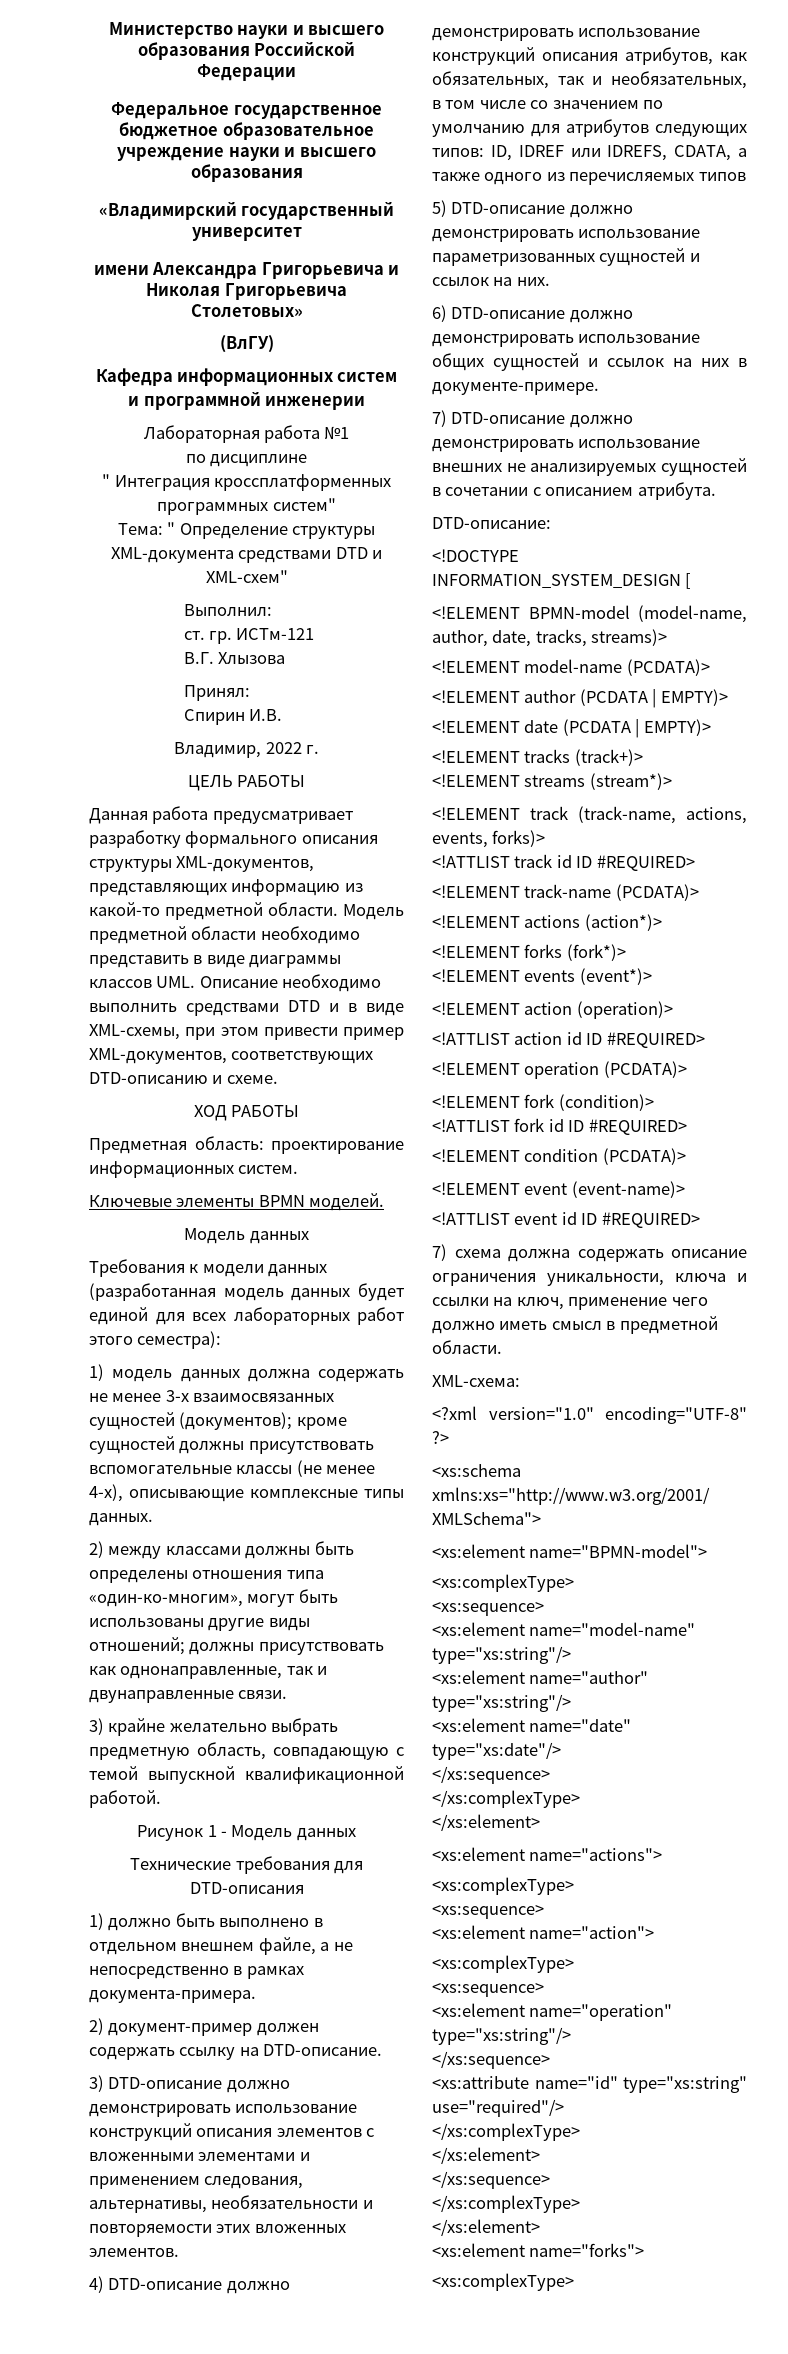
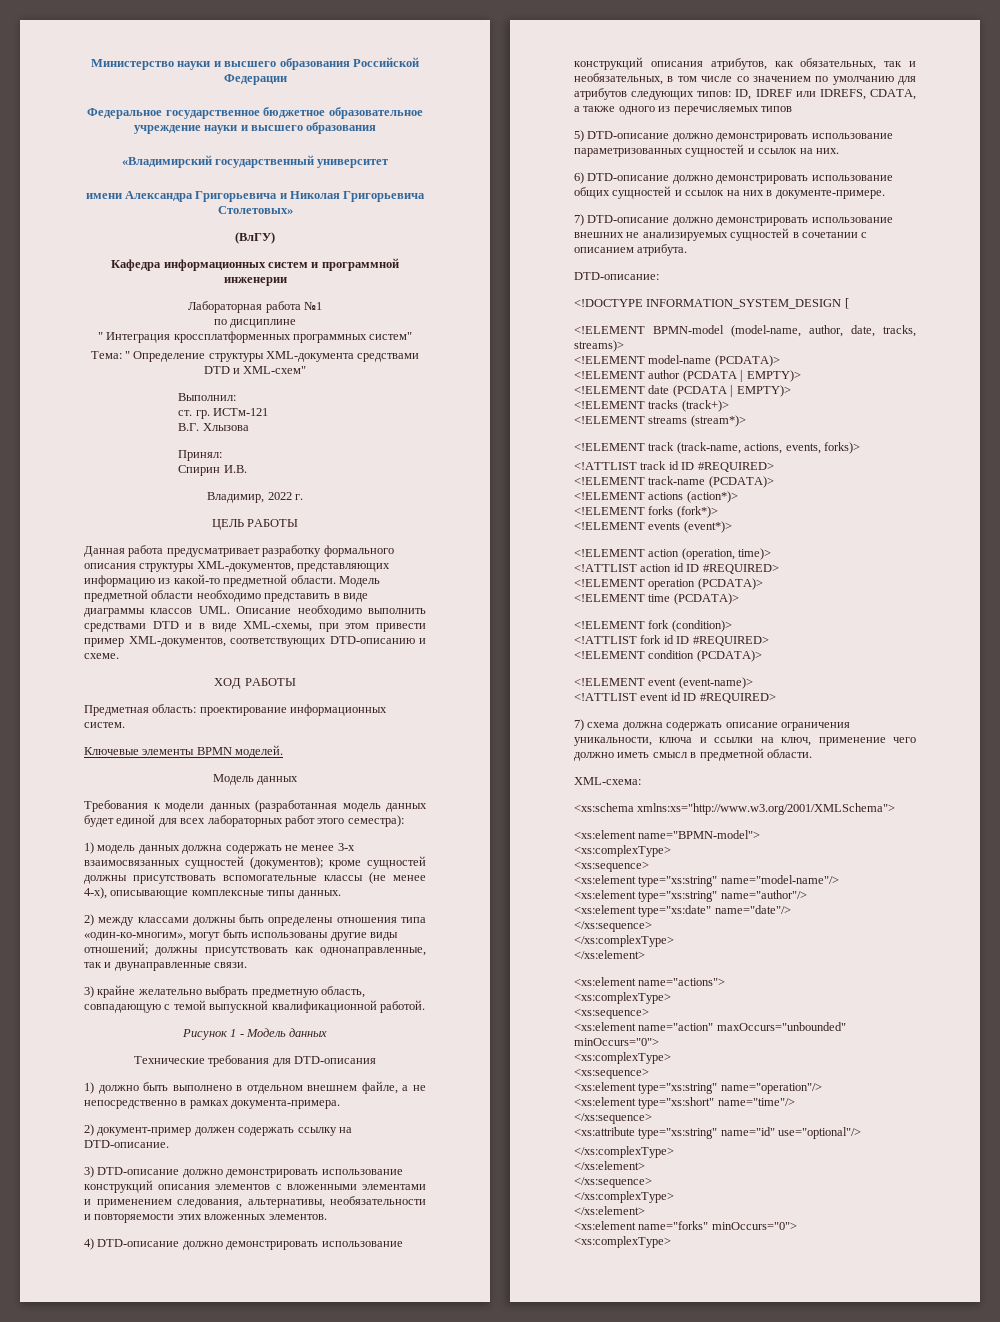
- <!ELEMENT action (operation)>
+ <!ELEMENT action (operation, time)>
+ <!ELEMENT time (PCDATA)>
- <?xml version="1.0" encoding="UTF-8" ?>
- <xs:element name="model-name" type="xs:string"/>
- <xs:element name="author" type="xs:string"/>
- <xs:element name="date" type="xs:date"/>
+ <xs:element type="xs:string" name="model-name"/>
+ <xs:element type="xs:string" name="author"/>
+ <xs:element type="xs:date" name="date"/>
- <xs:element name="action">
+ <xs:element name="action" maxOccurs="unbounded" minOccurs="0">
  <xs:complexType>
  <xs:sequence>
- <xs:element name="operation" type="xs:string"/>
+ <xs:element type="xs:string" name="operation"/>
+ <xs:element type="xs:short" name="time"/>
- <xs:attribute name="id" type="xs:string" use="required"/>
+ <xs:attribute type="xs:string" name="id" use="optional"/>
- <xs:element name="forks">
+ <xs:element name="forks" minOccurs="0">

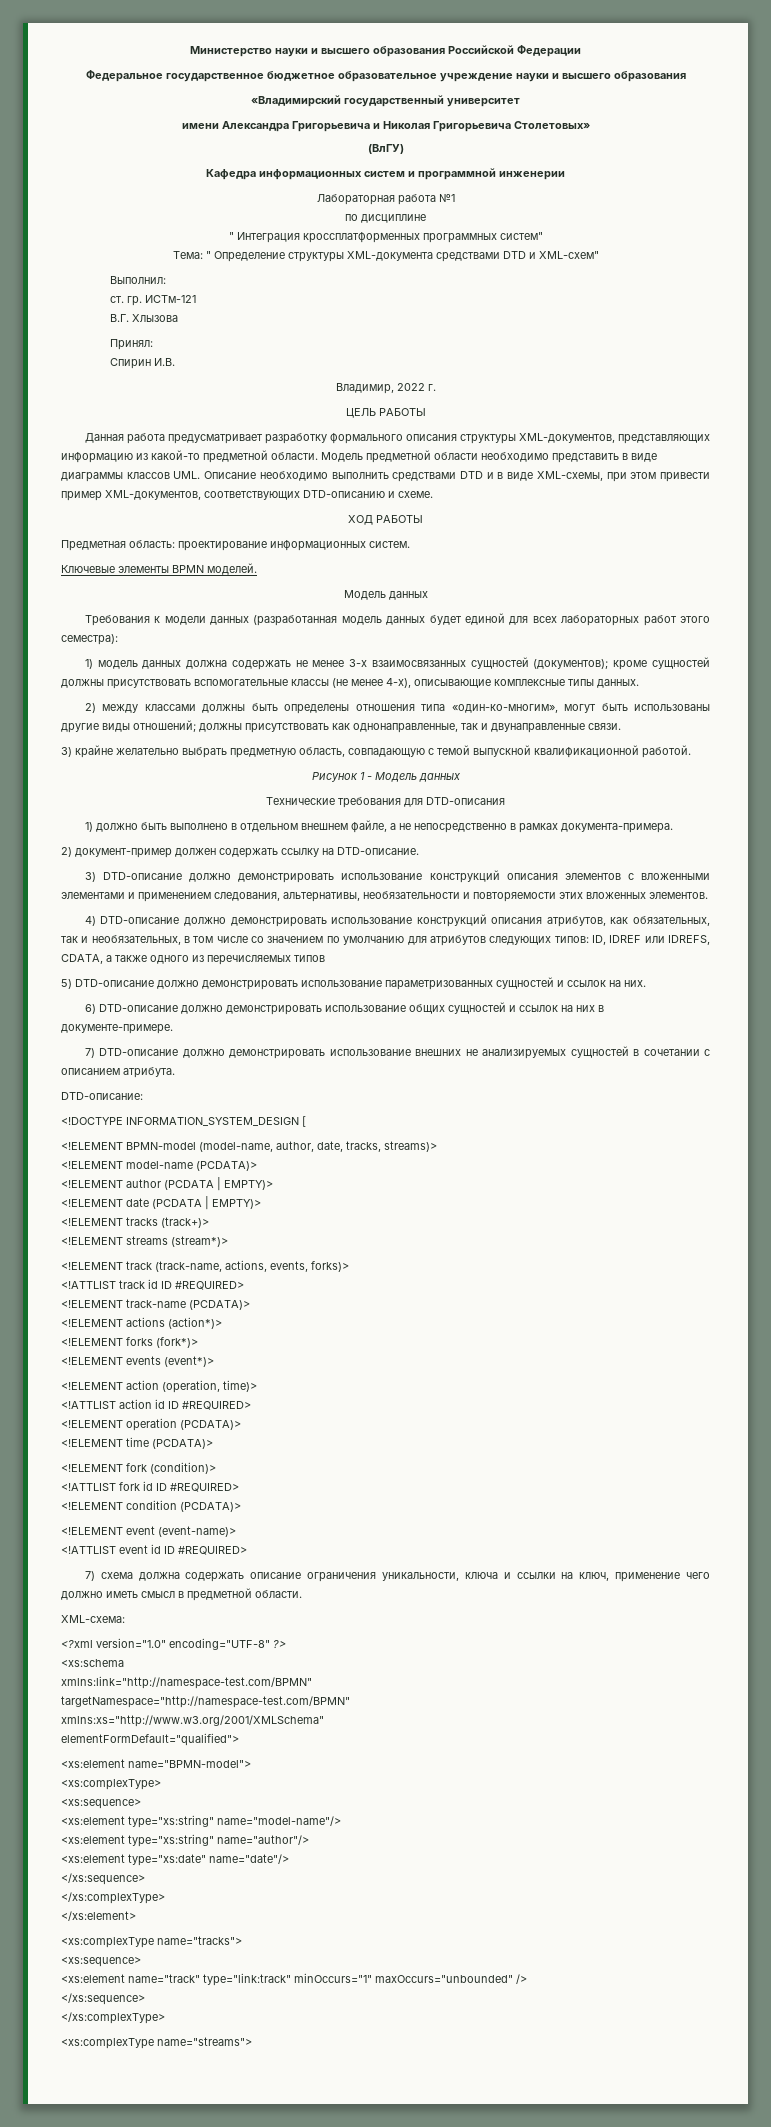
- <xs:schema xmlns:xs="http://www.w3.org/2001/XMLSchema">
+ <?xml version="1.0" encoding="UTF-8" ?>
+ <xs:schema
+ xmlns:link="http://namespace-test.com/BPMN"
+ targetNamespace="http://namespace-test.com/BPMN"
+ xmlns:xs="http://www.w3.org/2001/XMLSchema"
+ elementFormDefault="qualified">
- <xs:element name="actions">
- <xs:complexType>
+ <xs:complexType name="tracks">
  <xs:sequence>
- <xs:element name="action" maxOccurs="unbounded" minOccurs="0">
- <xs:complexType>
- <xs:sequence>
- <xs:element type="xs:string" name="operation"/>
- <xs:element type="xs:short" name="time"/>
- </xs:sequence>
- <xs:attribute type="xs:string" name="id" use="optional"/>
- </xs:complexType>
- </xs:element>
+ <xs:element name="track" type="link:track" minOccurs="1" maxOccurs="unbounded" />
  </xs:sequence>
  </xs:complexType>
- </xs:element>
- <xs:element name="forks" minOccurs="0">
- <xs:complexType>
+ <xs:complexType name="streams">

